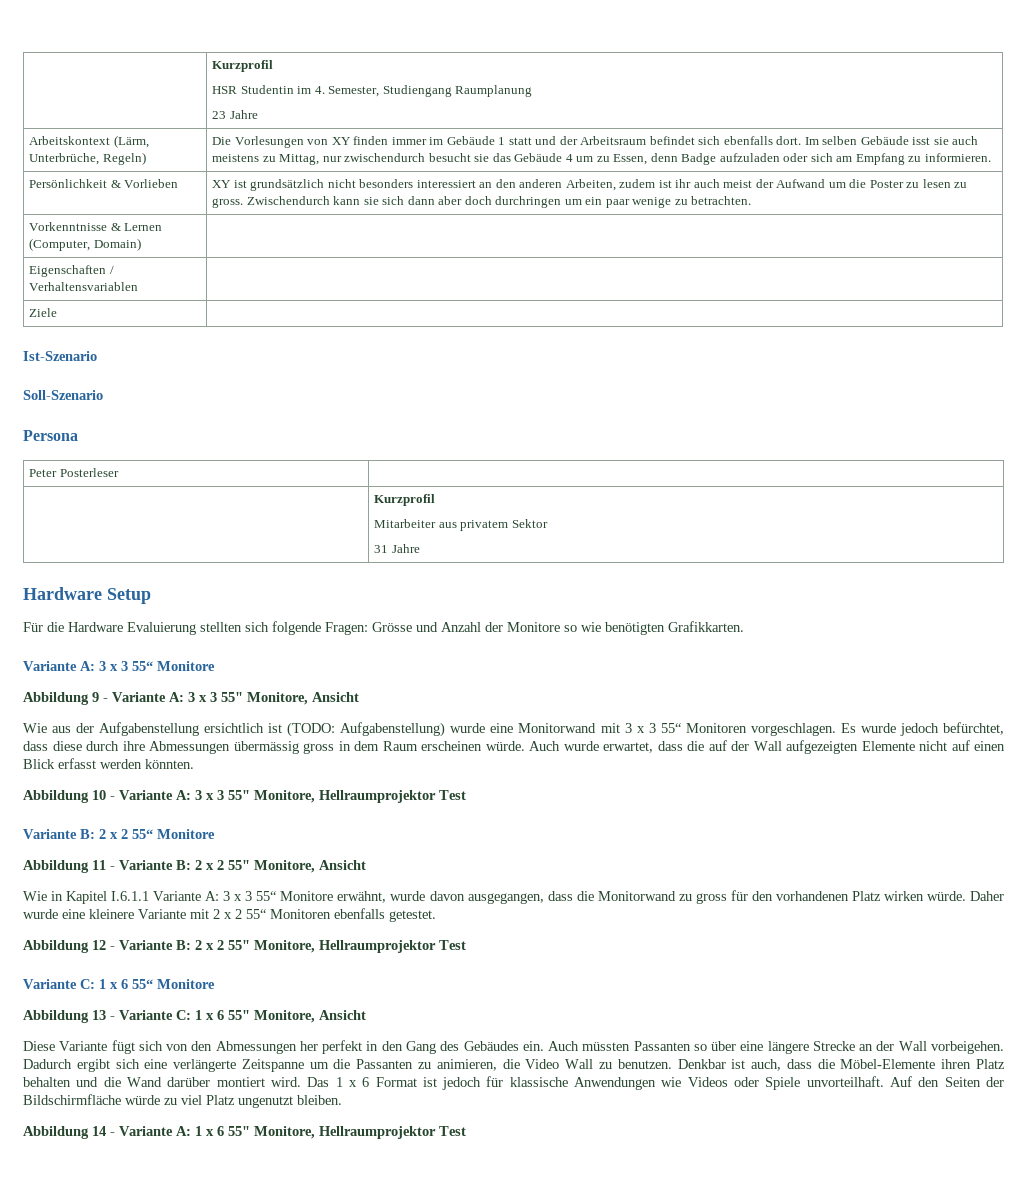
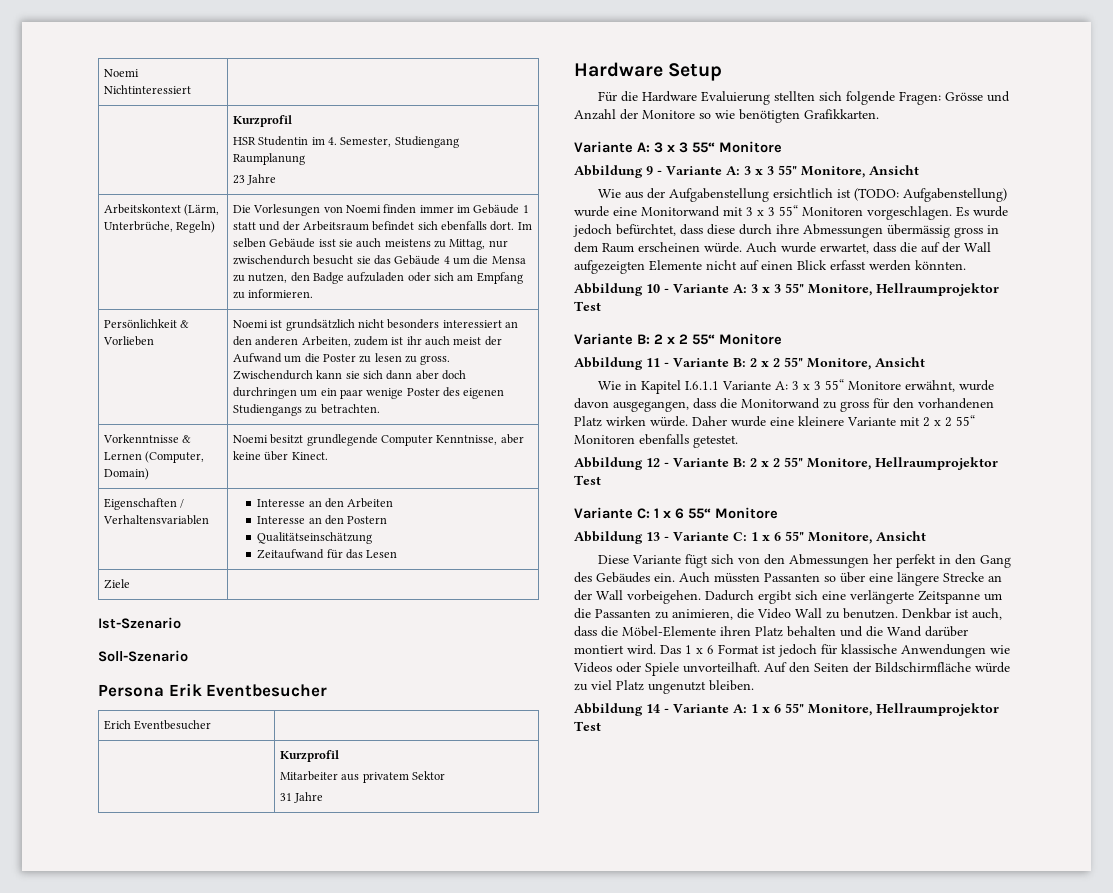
+ Noemi Nichtinteressiert |
- Die Vorlesungen von XY finden immer im Gebäude 1 statt und der Arbeitsraum befindet sich ebenfalls dort.
+ Die Vorlesungen von Noemi finden immer im Gebäude 1 statt und der Arbeitsraum befindet sich ebenfalls dort.
- Im selben Gebäude isst sie auch meistens zu Mittag, nur zwischendurch besucht sie das Gebäude 4 um zu Essen, denn Badge aufzuladen oder sich am Empfang zu informieren.
+ Im selben Gebäude isst sie auch meistens zu Mittag, nur zwischendurch besucht sie das Gebäude 4 um die Mensa zu nutzen, den Badge aufzuladen oder sich am Empfang zu informieren.
- XY ist grundsätzlich nicht besonders interessiert an den anderen Arbeiten, zudem ist ihr auch meist der Aufwand um die Poster zu lesen zu gross.
+ Noemi ist grundsätzlich nicht besonders interessiert an den anderen Arbeiten, zudem ist ihr auch meist der Aufwand um die Poster zu lesen zu gross.
- Zwischendurch kann sie sich dann aber doch durchringen um ein paar wenige zu betrachten.
+ Zwischendurch kann sie sich dann aber doch durchringen um ein paar wenige Poster des eigenen Studiengangs zu betrachten.
- Vorkenntnisse & Lernen (Computer, Domain) |
- Eigenschaften / Verhaltensvariablen |
+ Vorkenntnisse & Lernen (Computer, Domain) | Noemi besitzt grundlegende Computer Kenntnisse, aber keine über Kinect.
+ Eigenschaften / Verhaltensvariablen | Interesse an den Arbeiten
+ Interesse an den Postern
+ Qualitätseinschätzung
+ Zeitaufwand für das Lesen
- Persona
- Peter Posterleser |
+ Persona Erik Eventbesucher
+ Erich Eventbesucher |

